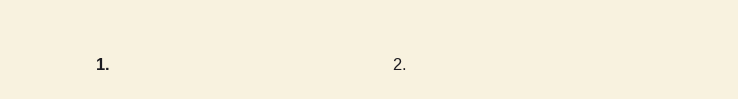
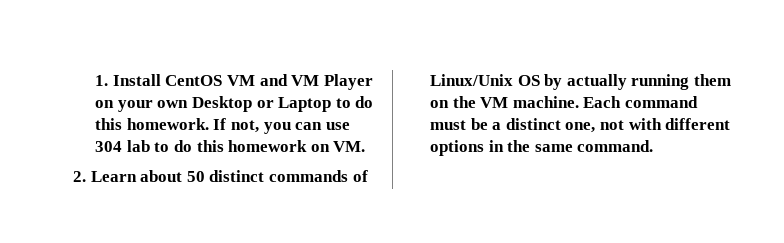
- 1.
- 2.
+ 1. Install CentOS VM and VM Player on your own Desktop or Laptop to do this homework. If not, you can use 304 lab to do this homework on VM.
+ 2. Learn about 50 distinct commands of Linux/Unix OS by actually running them on the VM machine. Each command must be a distinct one, not with different options in the same command.

